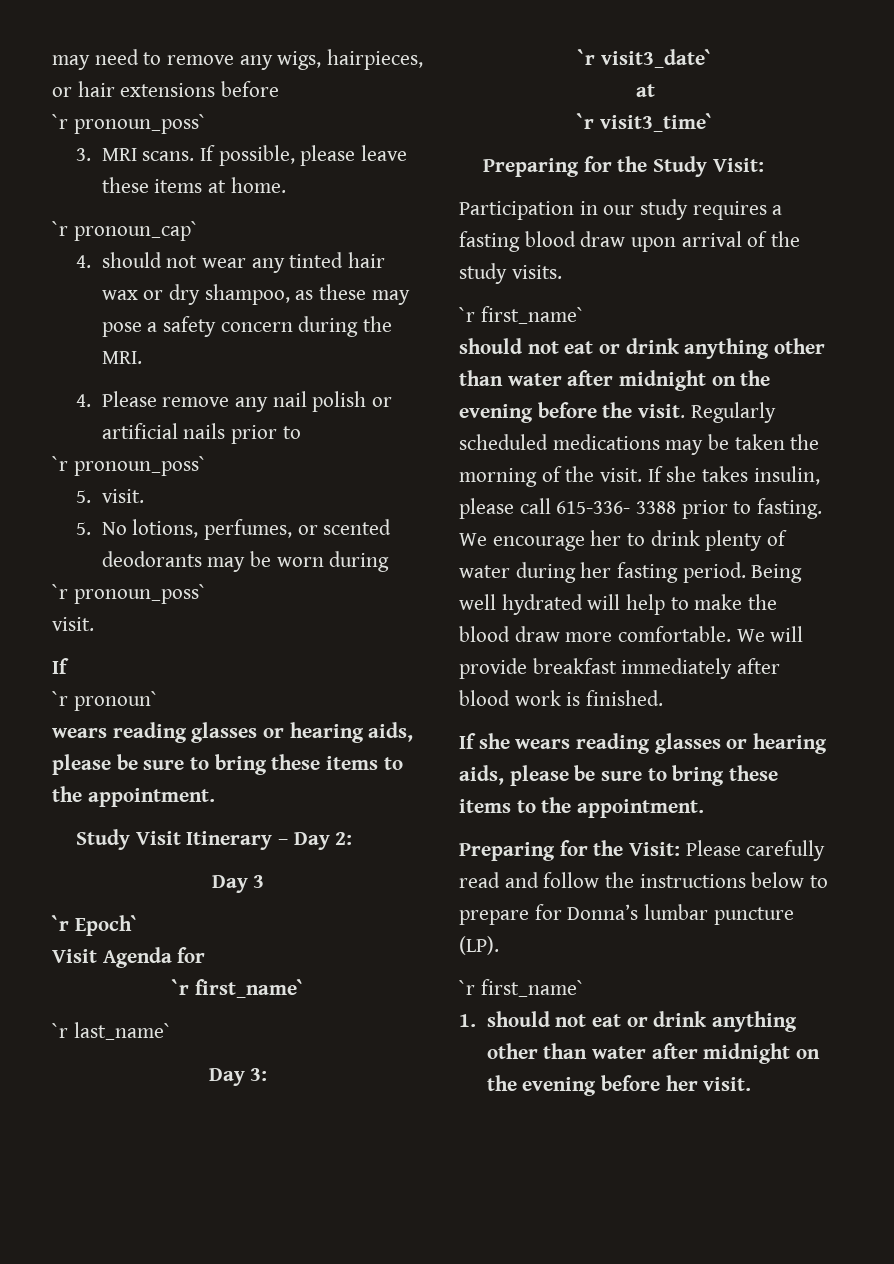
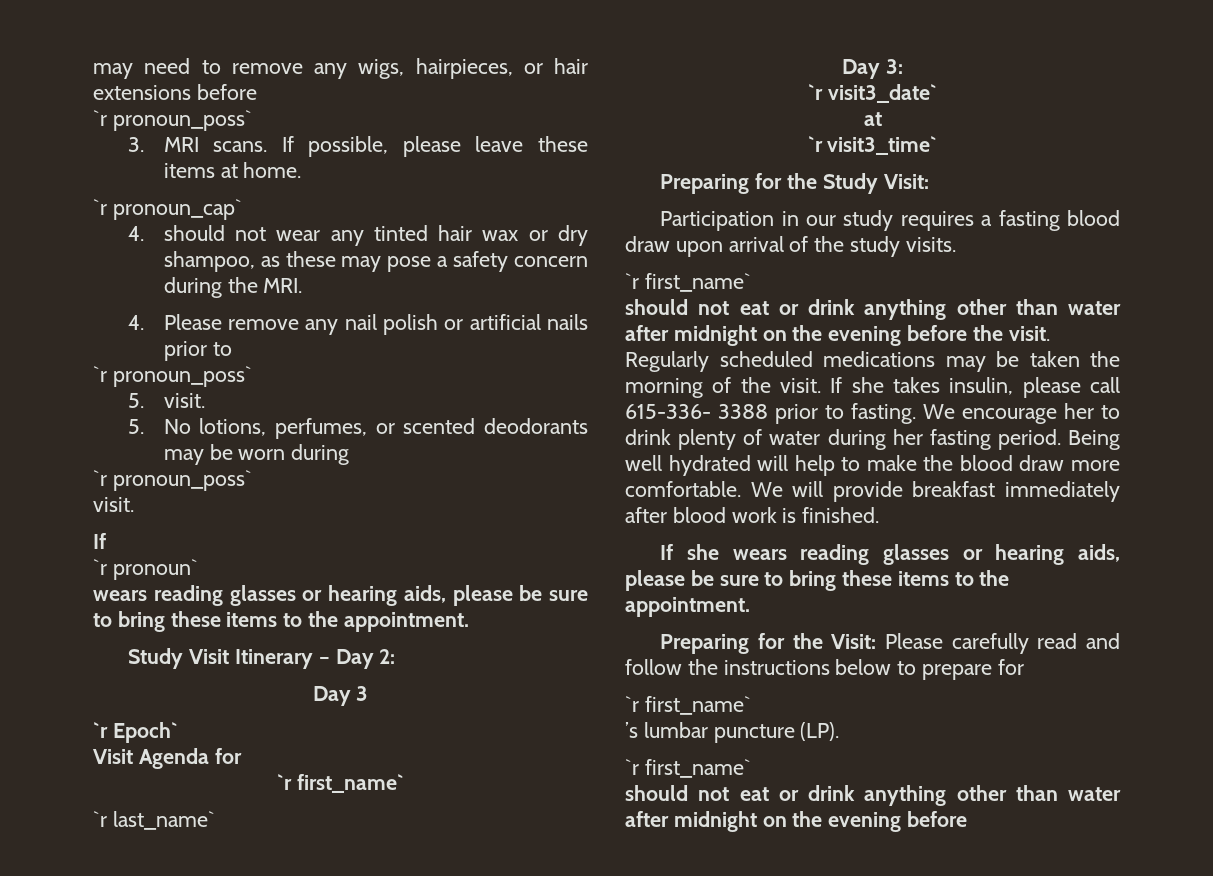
- Preparing for the Visit: Please carefully read and follow the instructions below to prepare for Donna’s lumbar puncture (LP).
+ Preparing for the Visit: Please carefully read and follow the instructions below to prepare for
  `r first_name`
- 1. should not eat or drink anything other than water after midnight on the evening before her visit.
+ ’s lumbar puncture (LP).
+ `r first_name`
+ should not eat or drink anything other than water after midnight on the evening before

